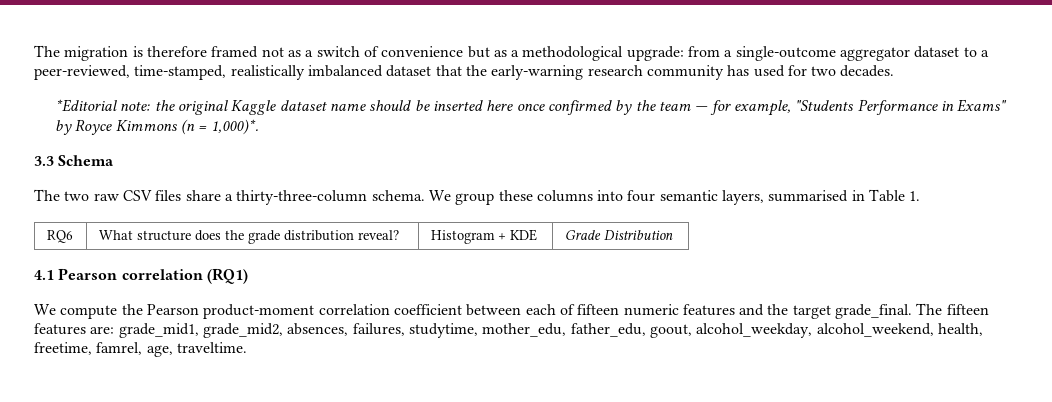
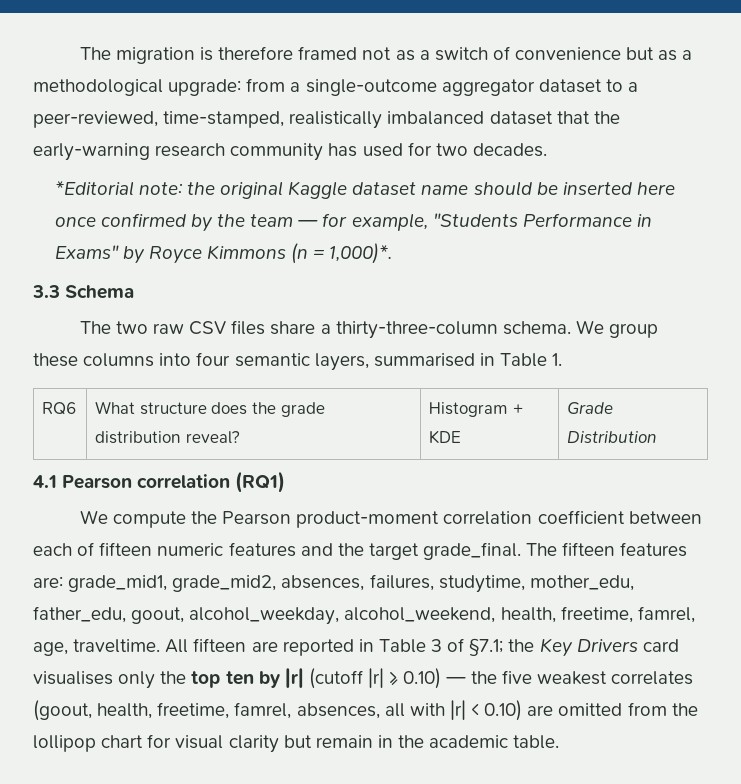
+ All fifteen are reported in Table 3 of §7.1; the Key Drivers card visualises only the top ten by |r| (cutoff |r| ≥ 0.10) — the five weakest correlates (goout, health, freetime, famrel, absences, all with |r| < 0.10) are omitted from the lollipop chart for visual clarity but remain in the academic table.

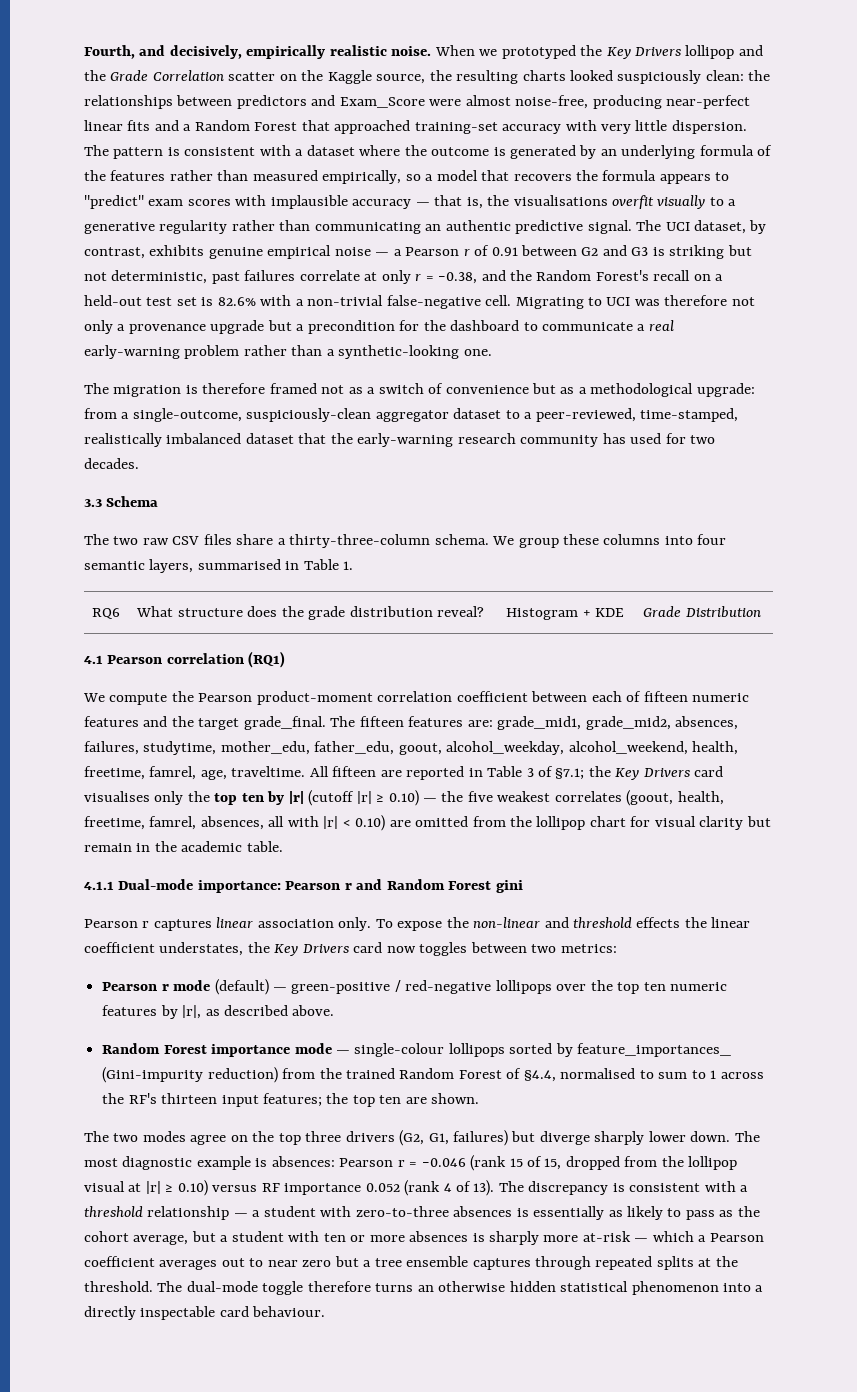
+ Fourth, and decisively, empirically realistic noise. When we prototyped the Key Drivers lollipop and the Grade Correlation scatter on the Kaggle source, the resulting charts looked suspiciously clean: the relationships between predictors and Exam_Score were almost noise-free, producing near-perfect linear fits and a Random Forest that approached training-set accuracy with very little dispersion. The pattern is consistent with a dataset where the outcome is generated by an underlying formula of the features rather than measured empirically, so a model that recovers the formula appears to "predict" exam scores with implausible accuracy — that is, the visualisations overfit visually to a generative regularity rather than communicating an authentic predictive signal. The UCI dataset, by contrast, exhibits genuine empirical noise — a Pearson r of 0.91 between G2 and G3 is striking but not deterministic, past failures correlate at only r = −0.38, and the Random Forest's recall on a held-out test set is 82.6% with a non-trivial false-negative cell. Migrating to UCI was therefore not only a provenance upgrade but a precondition for the dashboard to communicate a real early-warning problem rather than a synthetic-looking one.
- The migration is therefore framed not as a switch of convenience but as a methodological upgrade: from a single-outcome aggregator dataset to a peer-reviewed, time-stamped, realistically imbalanced dataset that the early-warning research community has used for two decades.
+ The migration is therefore framed not as a switch of convenience but as a methodological upgrade: from a single-outcome, suspiciously-clean aggregator dataset to a peer-reviewed, time-stamped, realistically imbalanced dataset that the early-warning research community has used for two decades.
- *Editorial note: the original Kaggle dataset name should be inserted here once confirmed by the team — for example, "Students Performance in Exams" by Royce Kimmons (n = 1,000)*.
+ 4.1.1 Dual-mode importance: Pearson r and Random Forest gini
+ Pearson r captures linear association only. To expose the non-linear and threshold effects the linear coefficient understates, the Key Drivers card now toggles between two metrics:
+ Pearson r mode (default) — green-positive / red-negative lollipops over the top ten numeric features by |r|, as described above.
+ Random Forest importance mode — single-colour lollipops sorted by feature_importances_ (Gini-impurity reduction) from the trained Random Forest of §4.4, normalised to sum to 1 across the RF's thirteen input features; the top ten are shown.
+ The two modes agree on the top three drivers (G2, G1, failures) but diverge sharply lower down. The most diagnostic example is absences: Pearson r = −0.046 (rank 15 of 15, dropped from the lollipop visual at |r| ≥ 0.10) versus RF importance 0.052 (rank 4 of 13). The discrepancy is consistent with a threshold relationship — a student with zero-to-three absences is essentially as likely to pass as the cohort average, but a student with ten or more absences is sharply more at-risk — which a Pearson coefficient averages out to near zero but a tree ensemble captures through repeated splits at the threshold. The dual-mode toggle therefore turns an otherwise hidden statistical phenomenon into a directly inspectable card behaviour.

